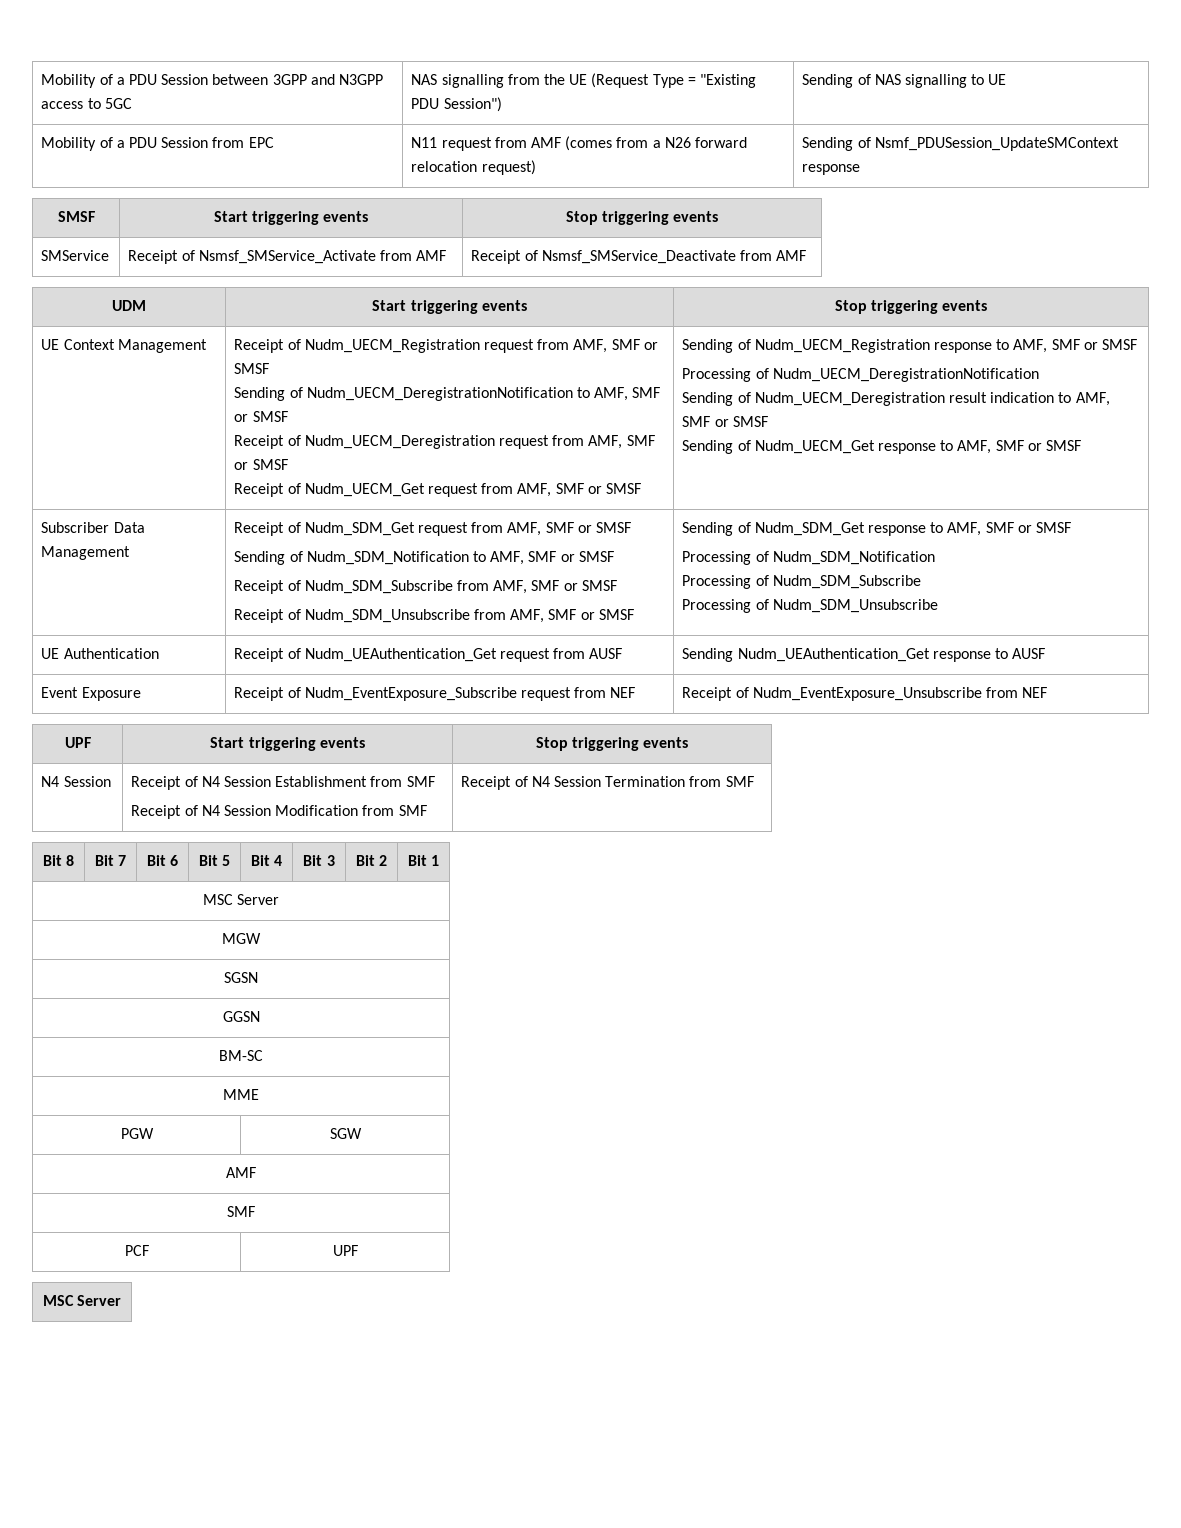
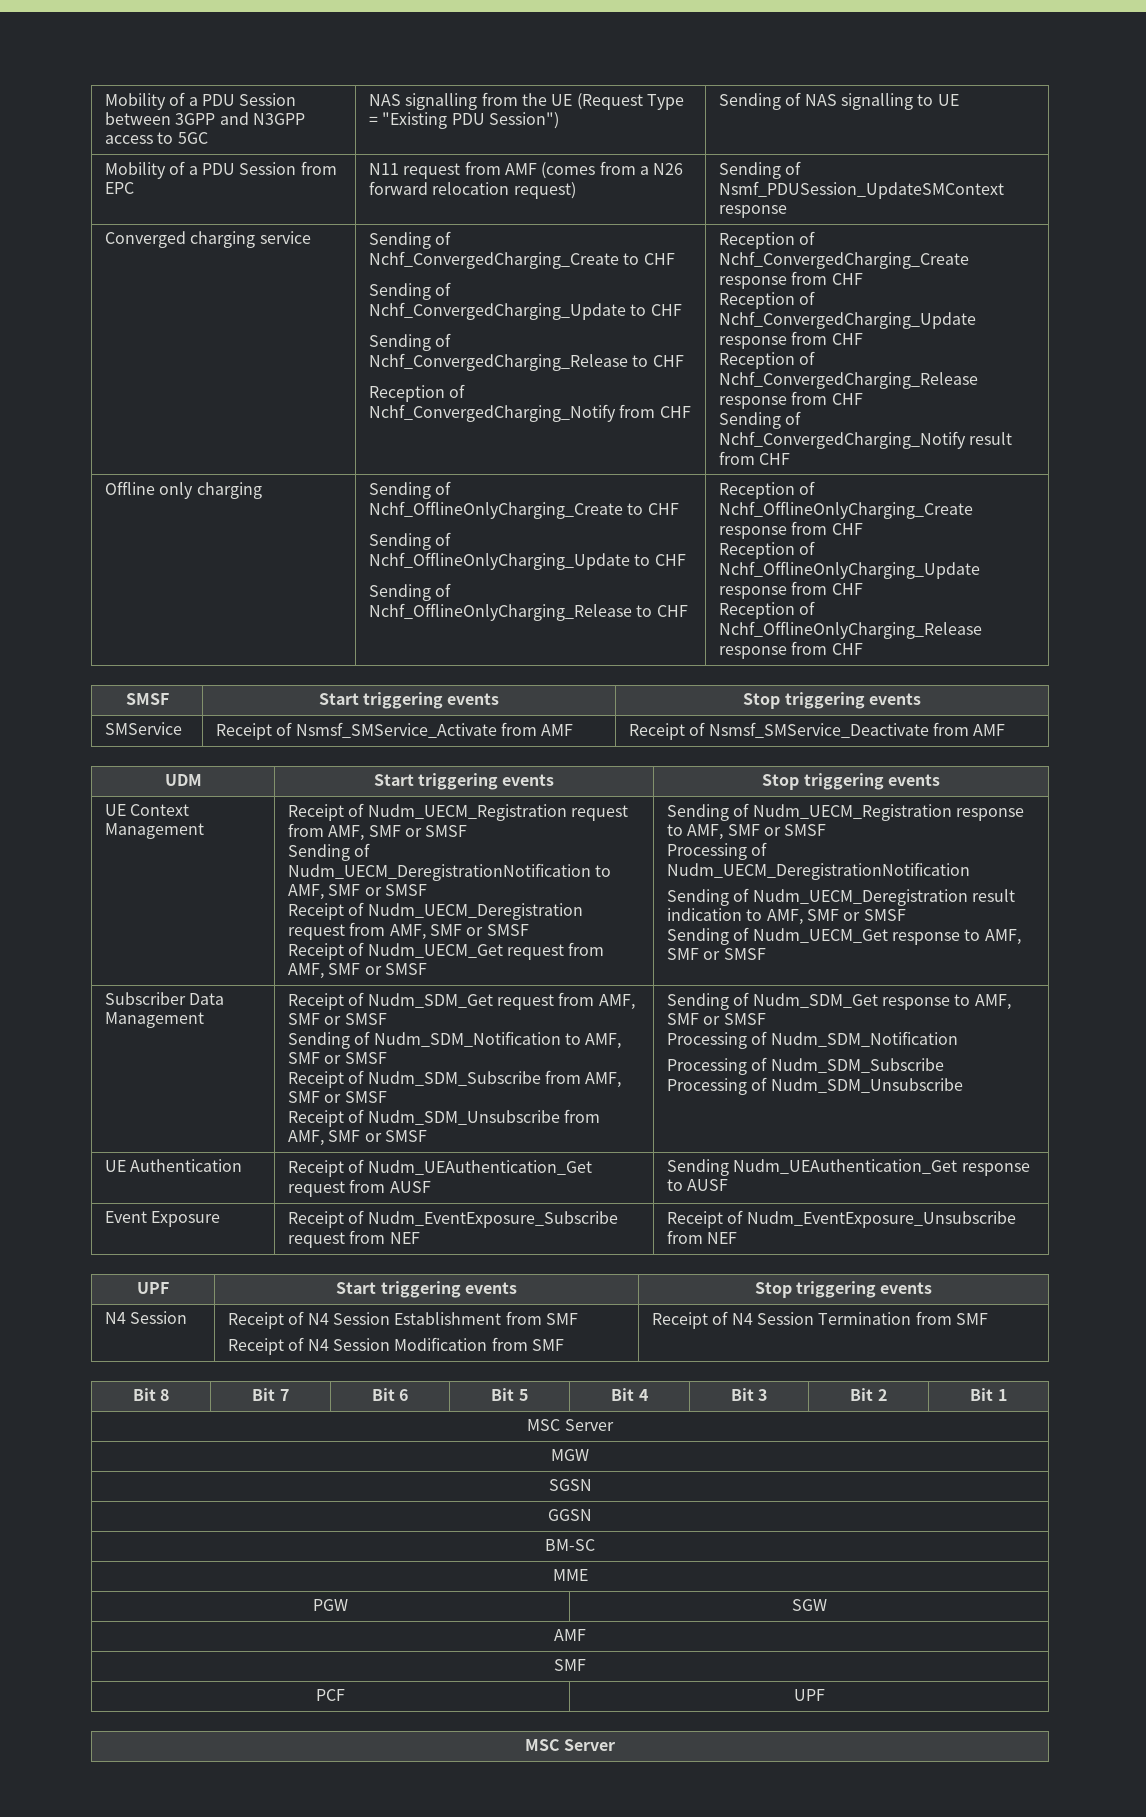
+ Converged charging service | Sending of Nchf_ConvergedCharging_Create to CHF
+ Sending of Nchf_ConvergedCharging_Update to CHF
+ Sending of Nchf_ConvergedCharging_Release to CHF
+ Reception of Nchf_ConvergedCharging_Notify from CHF | Reception of Nchf_ConvergedCharging_Create response from CHF
+ Reception of Nchf_ConvergedCharging_Update response from CHF
+ Reception of Nchf_ConvergedCharging_Release response from CHF
+ Sending of Nchf_ConvergedCharging_Notify result from CHF
+ Offline only charging | Sending of Nchf_OfflineOnlyCharging_Create to CHF
+ Sending of Nchf_OfflineOnlyCharging_Update to CHF
+ Sending of Nchf_OfflineOnlyCharging_Release to CHF | Reception of Nchf_OfflineOnlyCharging_Create response from CHF
+ Reception of Nchf_OfflineOnlyCharging_Update response from CHF
+ Reception of Nchf_OfflineOnlyCharging_Release response from CHF

